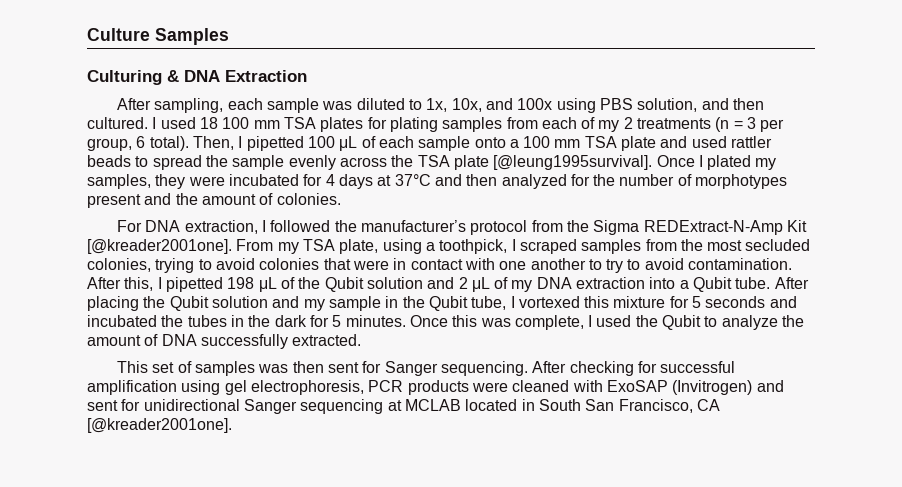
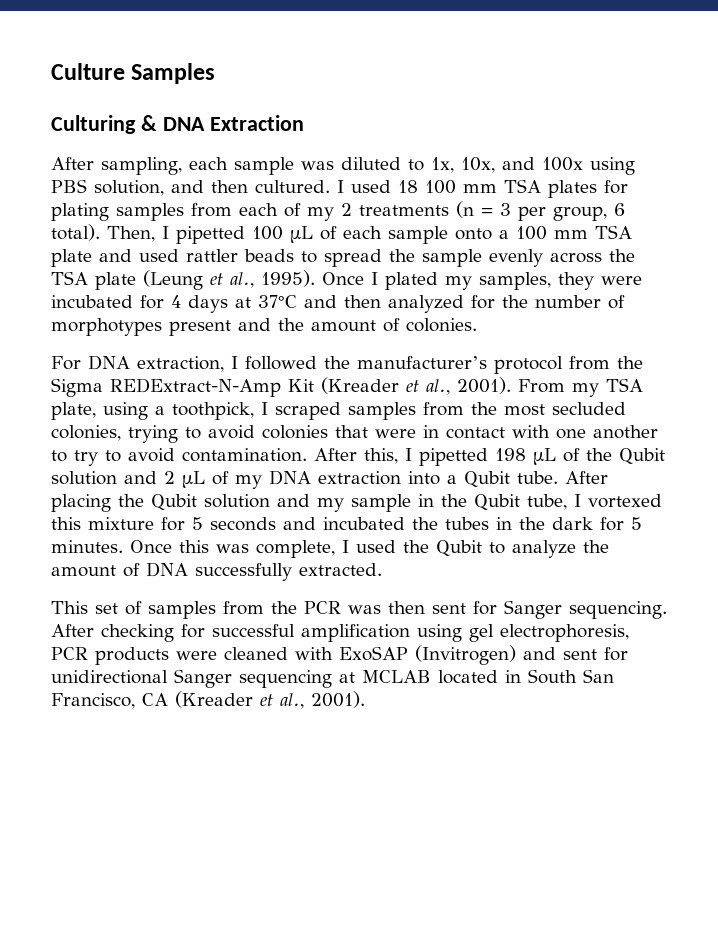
- Then, I pipetted 100 μL of each sample onto a 100 mm TSA plate and used rattler beads to spread the sample evenly across the TSA plate [@leung1995survival].
+ Then, I pipetted 100 μL of each sample onto a 100 mm TSA plate and used rattler beads to spread the sample evenly across the TSA plate (Leung et al., 1995).
- For DNA extraction, I followed the manufacturer’s protocol from the Sigma REDExtract-N-Amp Kit [@kreader2001one].
+ For DNA extraction, I followed the manufacturer’s protocol from the Sigma REDExtract-N-Amp Kit (Kreader et al., 2001).
- This set of samples was then sent for Sanger sequencing.
+ This set of samples from the PCR was then sent for Sanger sequencing.
- After checking for successful amplification using gel electrophoresis, PCR products were cleaned with ExoSAP (Invitrogen) and sent for unidirectional Sanger sequencing at MCLAB located in South San Francisco, CA [@kreader2001one].
+ After checking for successful amplification using gel electrophoresis, PCR products were cleaned with ExoSAP (Invitrogen) and sent for unidirectional Sanger sequencing at MCLAB located in South San Francisco, CA (Kreader et al., 2001).

